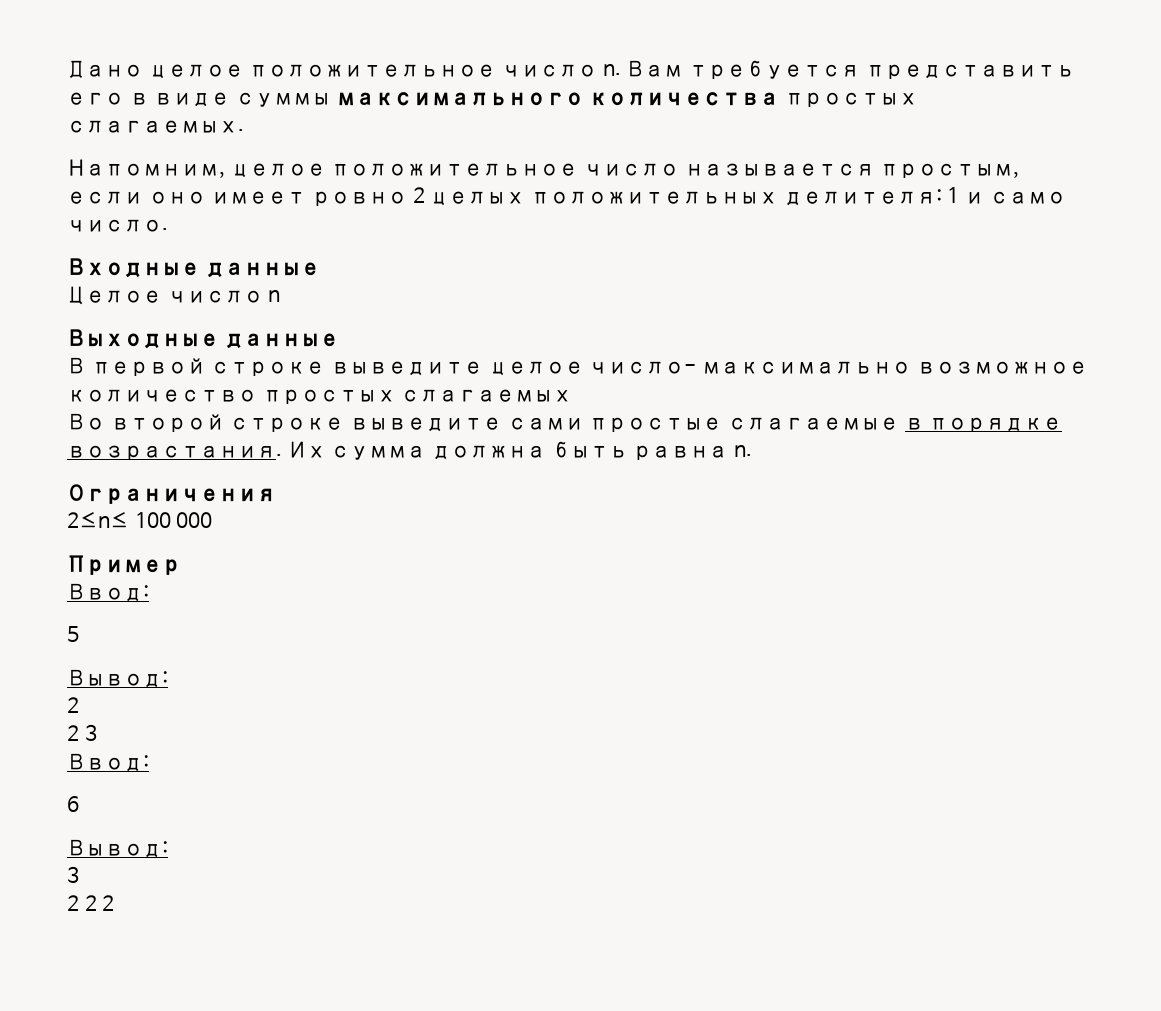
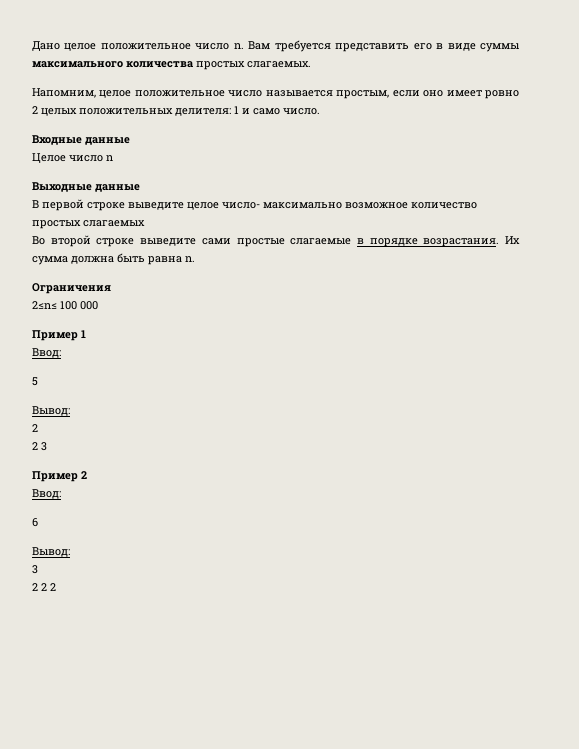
- Пример
+ Пример 1
+ Пример 2

